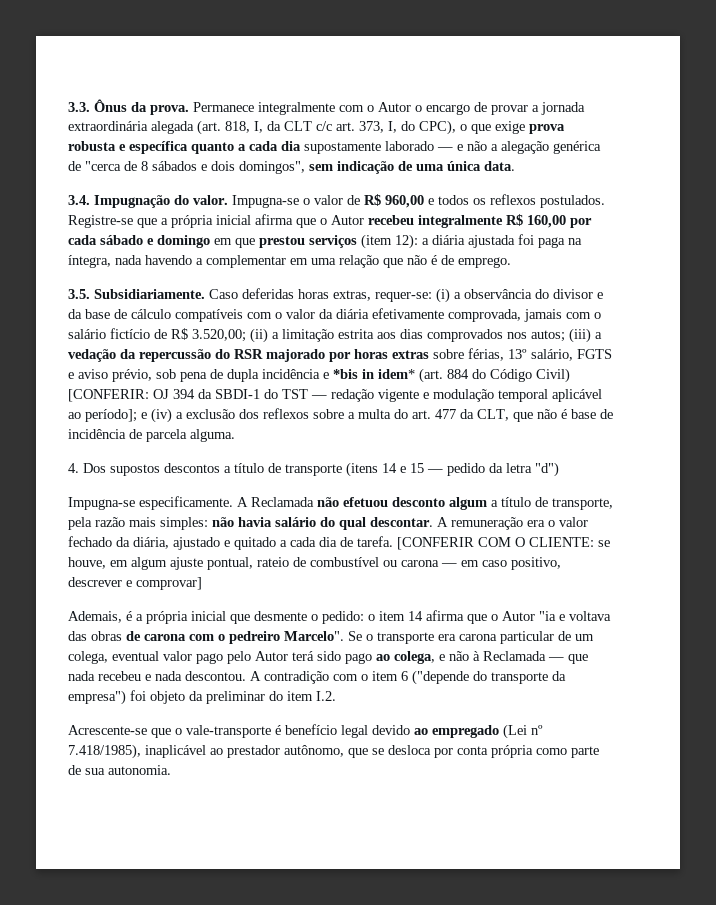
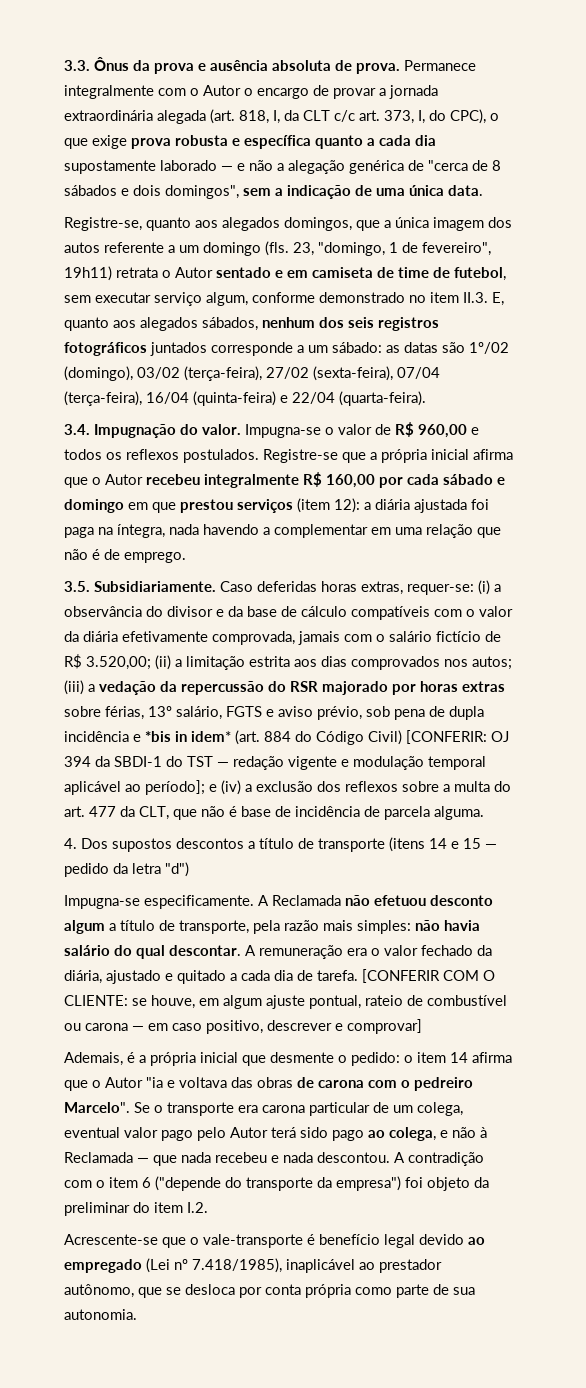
- 3.3. Ônus da prova.
+ 3.3. Ônus da prova e ausência absoluta de prova.
- Permanece integralmente com o Autor o encargo de provar a jornada extraordinária alegada (art. 818, I, da CLT c/c art. 373, I, do CPC), o que exige prova robusta e específica quanto a cada dia supostamente laborado — e não a alegação genérica de "cerca de 8 sábados e dois domingos", sem indicação de uma única data.
+ Permanece integralmente com o Autor o encargo de provar a jornada extraordinária alegada (art. 818, I, da CLT c/c art. 373, I, do CPC), o que exige prova robusta e específica quanto a cada dia supostamente laborado — e não a alegação genérica de "cerca de 8 sábados e dois domingos", sem a indicação de uma única data.
+ Registre-se, quanto aos alegados domingos, que a única imagem dos autos referente a um domingo (fls. 23, "domingo, 1 de fevereiro", 19h11) retrata o Autor sentado e em camiseta de time de futebol, sem executar serviço algum, conforme demonstrado no item II.3. E, quanto aos alegados sábados, nenhum dos seis registros fotográficos juntados corresponde a um sábado: as datas são 1º/02 (domingo), 03/02 (terça-feira), 27/02 (sexta-feira), 07/04 (terça-feira), 16/04 (quinta-feira) e 22/04 (quarta-feira).

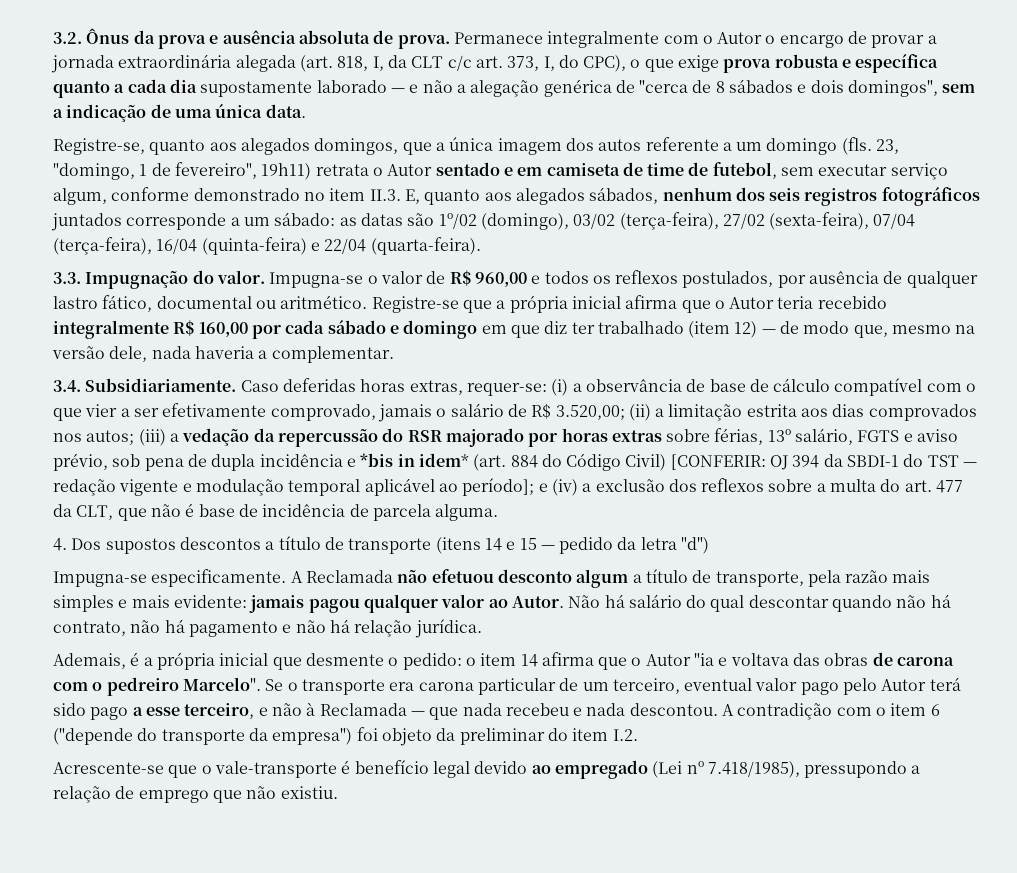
- 3.3. Ônus da prova e ausência absoluta de prova.
+ 3.2. Ônus da prova e ausência absoluta de prova.
- 3.4. Impugnação do valor.
+ 3.3. Impugnação do valor.
- Impugna-se o valor de R$ 960,00 e todos os reflexos postulados.
+ Impugna-se o valor de R$ 960,00 e todos os reflexos postulados, por ausência de qualquer lastro fático, documental ou aritmético.
- Registre-se que a própria inicial afirma que o Autor recebeu integralmente R$ 160,00 por cada sábado e domingo em que prestou serviços (item 12): a diária ajustada foi paga na íntegra, nada havendo a complementar em uma relação que não é de emprego.
- 3.5. Subsidiariamente.
+ Registre-se que a própria inicial afirma que o Autor teria recebido integralmente R$ 160,00 por cada sábado e domingo em que diz ter trabalhado (item 12) — de modo que, mesmo na versão dele, nada haveria a complementar.
+ 3.4. Subsidiariamente.
- (i) a observância do divisor e da base de cálculo compatíveis com o valor da diária efetivamente comprovada, jamais com o salário fictício de R$ 3.520,00;
+ (i) a observância de base de cálculo compatível com o que vier a ser efetivamente comprovado, jamais o salário de R$ 3.520,00;
- A Reclamada não efetuou desconto algum a título de transporte, pela razão mais simples: não havia salário do qual descontar. A remuneração era o valor fechado da diária, ajustado e quitado a cada dia de tarefa. [CONFERIR COM O CLIENTE: se houve, em algum ajuste pontual, rateio de combustível ou carona — em caso positivo, descrever e comprovar]
+ A Reclamada não efetuou desconto algum a título de transporte, pela razão mais simples e mais evidente: jamais pagou qualquer valor ao Autor. Não há salário do qual descontar quando não há contrato, não há pagamento e não há relação jurídica.
- Se o transporte era carona particular de um colega, eventual valor pago pelo Autor terá sido pago ao colega, e não à Reclamada — que nada recebeu e nada descontou.
+ Se o transporte era carona particular de um terceiro, eventual valor pago pelo Autor terá sido pago a esse terceiro, e não à Reclamada — que nada recebeu e nada descontou.
- Acrescente-se que o vale-transporte é benefício legal devido ao empregado (Lei nº 7.418/1985), inaplicável ao prestador autônomo, que se desloca por conta própria como parte de sua autonomia.
+ Acrescente-se que o vale-transporte é benefício legal devido ao empregado (Lei nº 7.418/1985), pressupondo a relação de emprego que não existiu.

